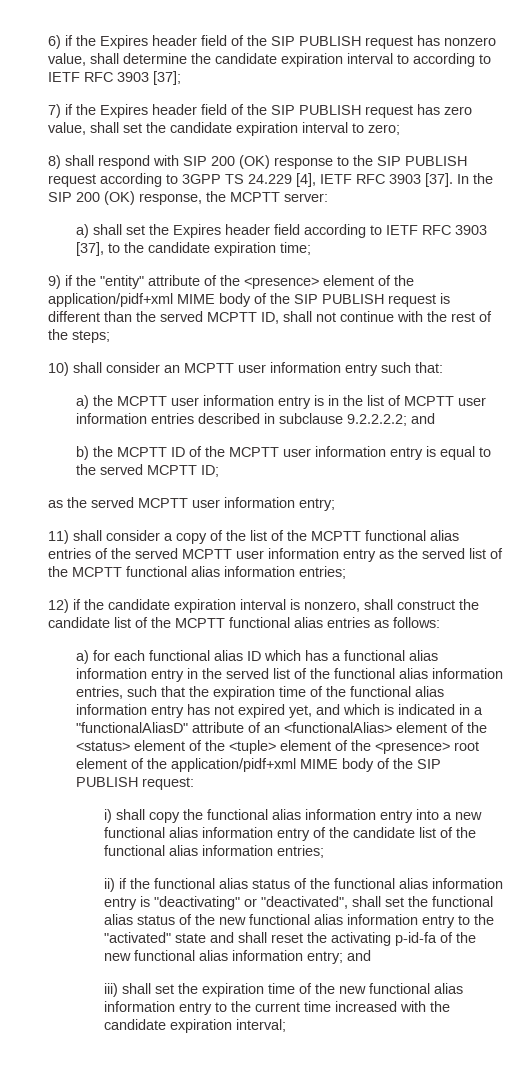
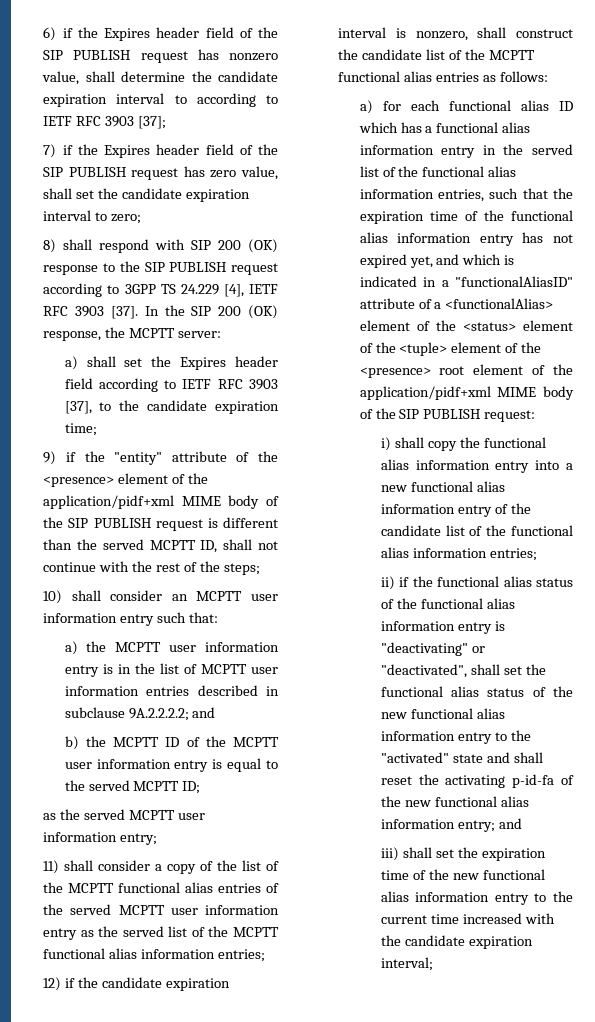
- a) the MCPTT user information entry is in the list of MCPTT user information entries described in subclause 9.2.2.2.2; and
+ a) the MCPTT user information entry is in the list of MCPTT user information entries described in subclause 9A.2.2.2.2; and
- a) for each functional alias ID which has a functional alias information entry in the served list of the functional alias information entries, such that the expiration time of the functional alias information entry has not expired yet, and which is indicated in a "functionalAliasD" attribute of an <functionalAlias> element of the <status> element of the <tuple> element of the <presence> root element of the application/pidf+xml MIME body of the SIP PUBLISH request:
+ a) for each functional alias ID which has a functional alias information entry in the served list of the functional alias information entries, such that the expiration time of the functional alias information entry has not expired yet, and which is indicated in a "functionalAliasID" attribute of a <functionalAlias> element of the <status> element of the <tuple> element of the <presence> root element of the application/pidf+xml MIME body of the SIP PUBLISH request:

